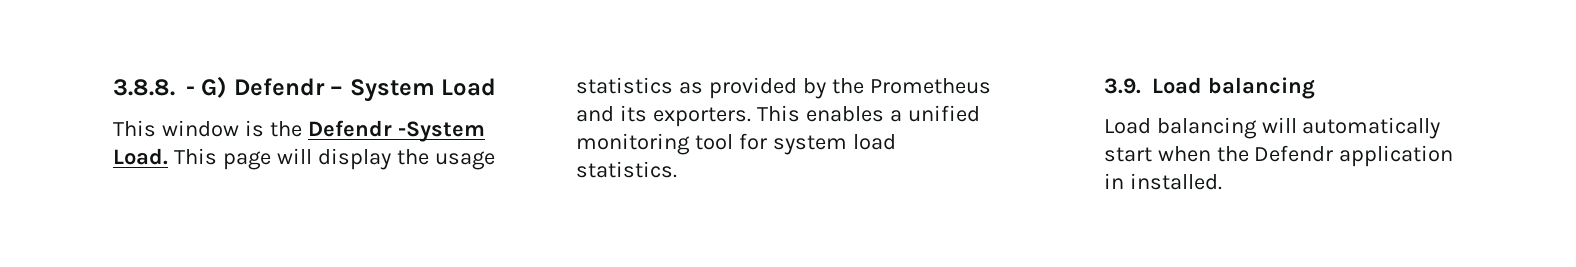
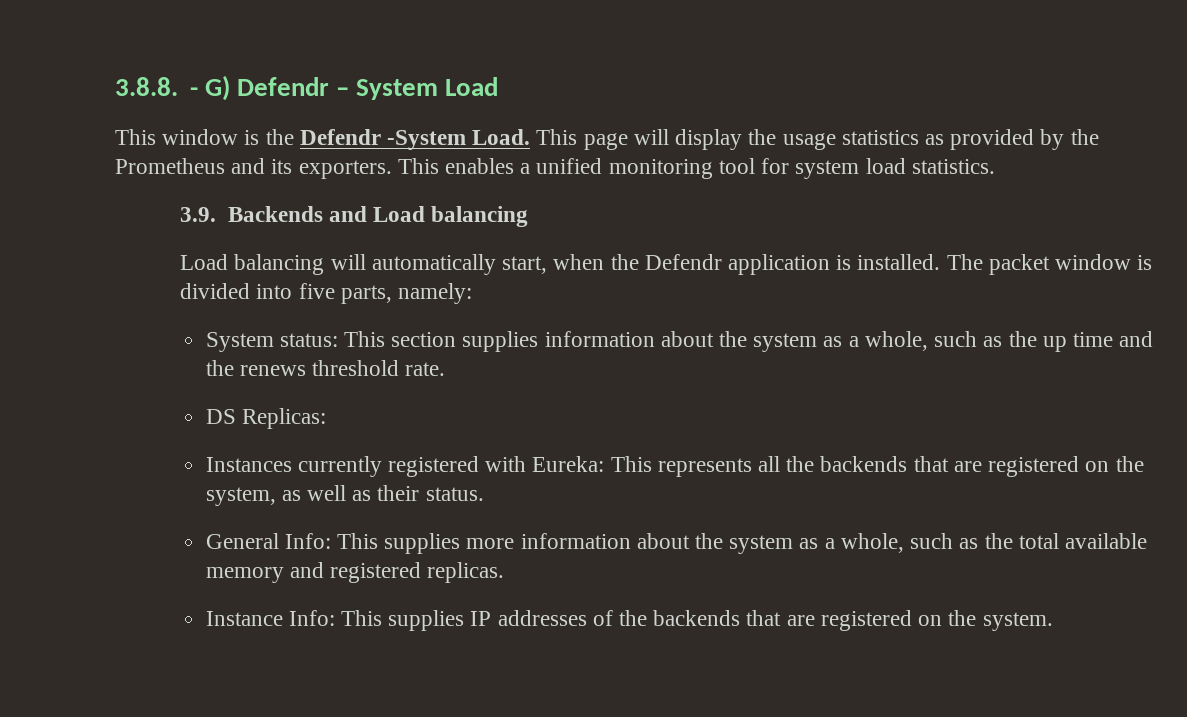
- 3.9. Load balancing
+ 3.9. Backends and Load balancing
- Load balancing will automatically start when the Defendr application in installed.
+ Load balancing will automatically start, when the Defendr application is installed. The packet window is divided into five parts, namely:
+ System status: This section supplies information about the system as a whole, such as the up time and the renews threshold rate.
+ DS Replicas:
+ Instances currently registered with Eureka: This represents all the backends that are registered on the system, as well as their status.
+ General Info: This supplies more information about the system as a whole, such as the total available memory and registered replicas.
+ Instance Info: This supplies IP addresses of the backends that are registered on the system.

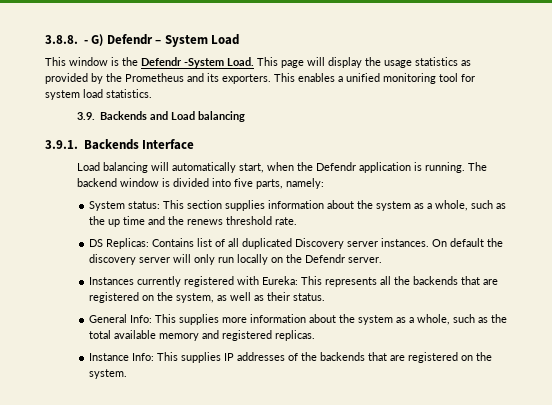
+ 3.9.1. Backends Interface
- Load balancing will automatically start, when the Defendr application is installed. The packet window is divided into five parts, namely:
+ Load balancing will automatically start, when the Defendr application is running. The backend window is divided into five parts, namely:
- DS Replicas:
+ DS Replicas: Contains list of all duplicated Discovery server instances. On default the discovery server will only run locally on the Defendr server.

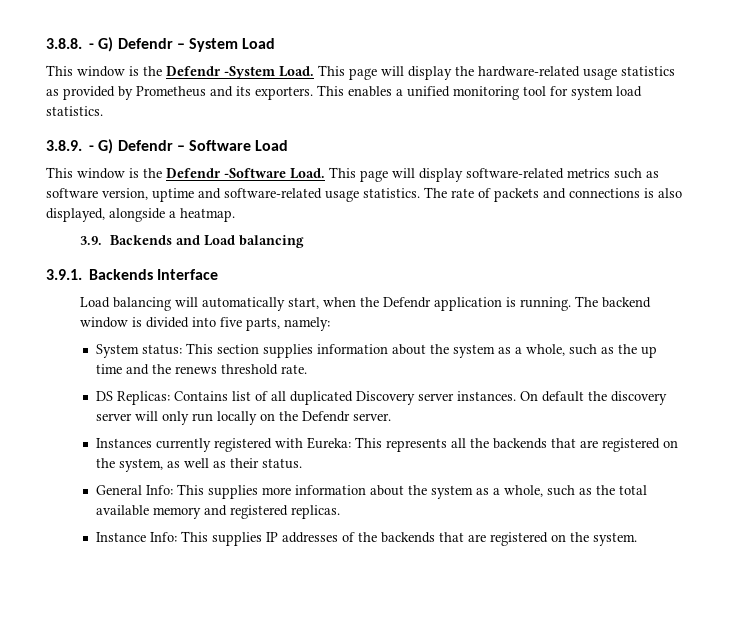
- This page will display the usage statistics as provided by the Prometheus and its exporters.
+ This page will display the hardware-related usage statistics as provided by Prometheus and its exporters.
+ 3.8.9. - G) Defendr – Software Load
+ This window is the Defendr -Software Load. This page will display software-related metrics such as software version, uptime and software-related usage statistics. The rate of packets and connections is also displayed, alongside a heatmap.

